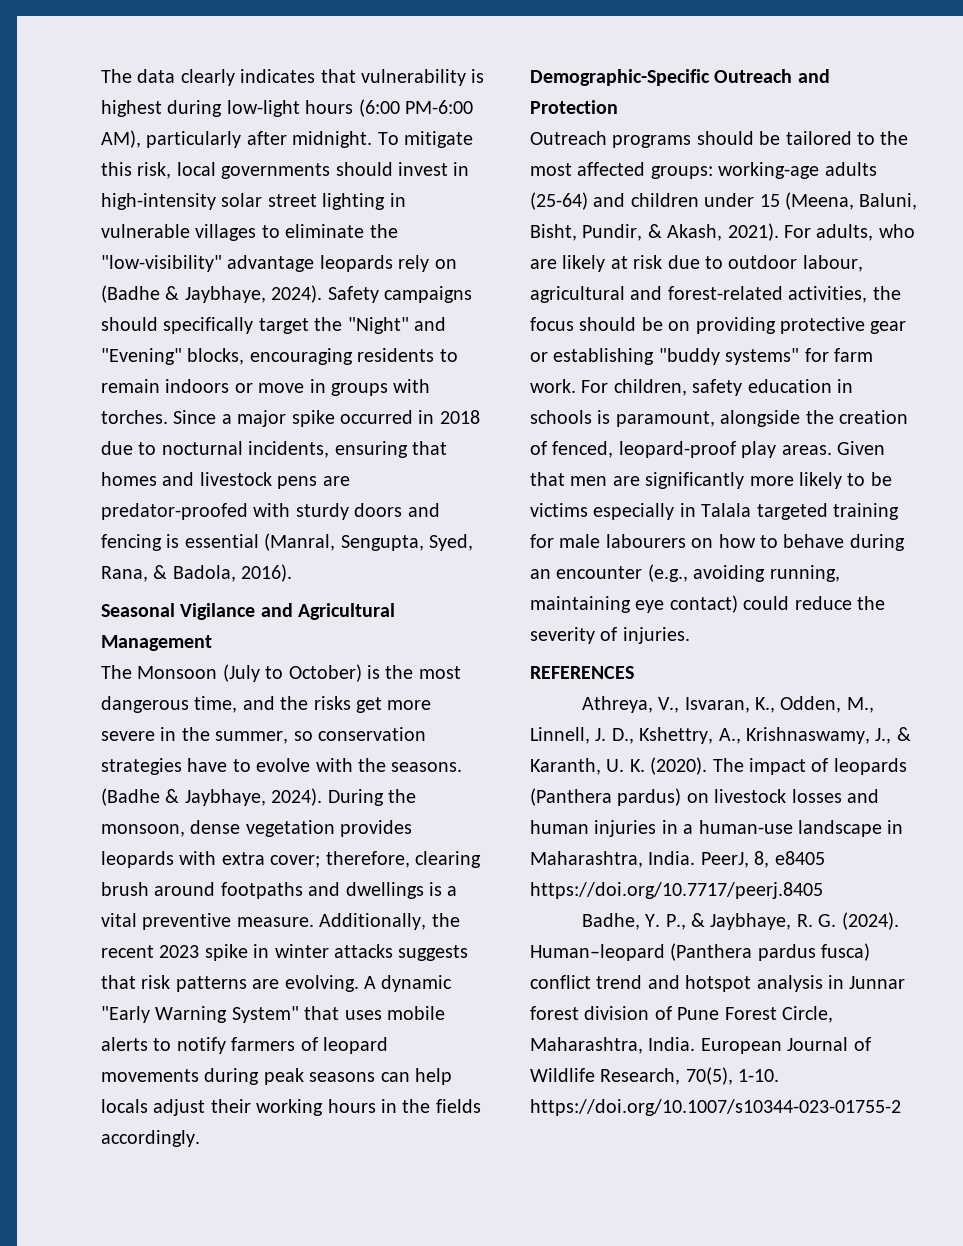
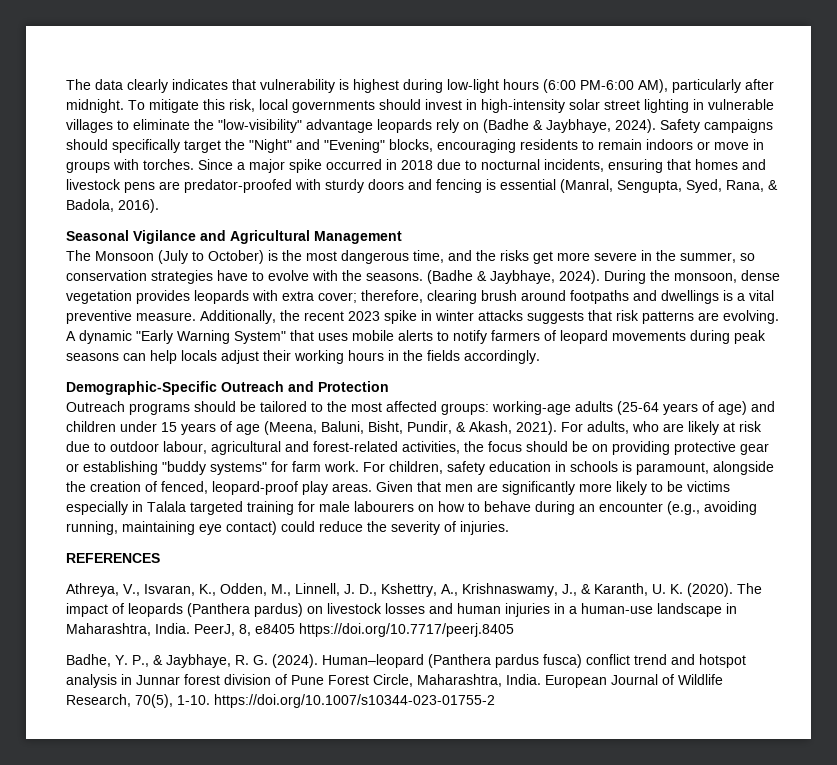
- Outreach programs should be tailored to the most affected groups: working-age adults (25-64) and children under 15 (Meena, Baluni, Bisht, Pundir, & Akash, 2021).
+ Outreach programs should be tailored to the most affected groups: working-age adults (25-64 years of age) and children under 15 years of age (Meena, Baluni, Bisht, Pundir, & Akash, 2021).

